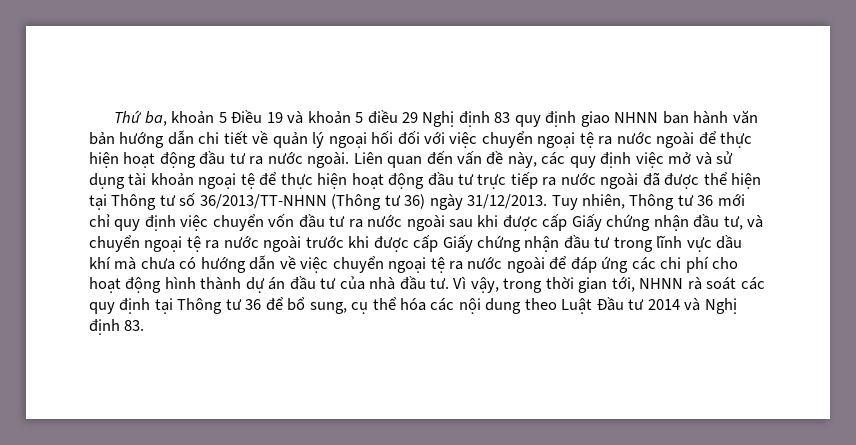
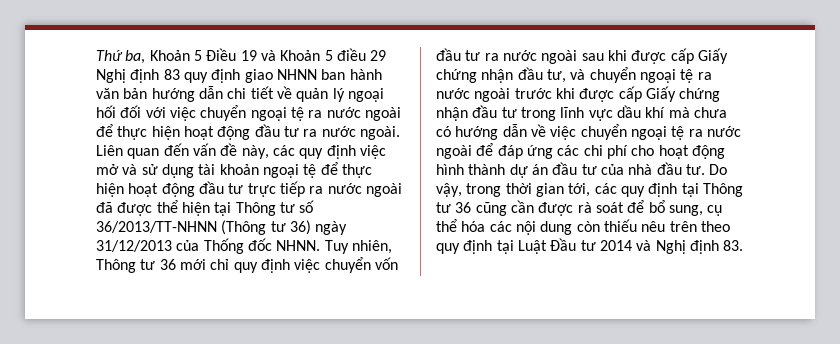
- Thứ ba, khoản 5 Điều 19 và khoản 5 điều 29 Nghị định 83 quy định giao NHNN ban hành văn bản hướng dẫn chi tiết về quản lý ngoại hối đối với việc chuyển ngoại tệ ra nước ngoài để thực hiện hoạt động đầu tư ra nước ngoài.
+ Thứ ba, Khoản 5 Điều 19 và Khoản 5 điều 29 Nghị định 83 quy định giao NHNN ban hành văn bản hướng dẫn chi tiết về quản lý ngoại hối đối với việc chuyển ngoại tệ ra nước ngoài để thực hiện hoạt động đầu tư ra nước ngoài.
- Liên quan đến vấn đề này, các quy định việc mở và sử dụng tài khoản ngoại tệ để thực hiện hoạt động đầu tư trực tiếp ra nước ngoài đã được thể hiện tại Thông tư số 36/2013/TT-NHNN (Thông tư 36) ngày 31/12/2013.
+ Liên quan đến vấn đề này, các quy định việc mở và sử dụng tài khoản ngoại tệ để thực hiện hoạt động đầu tư trực tiếp ra nước ngoài đã được thể hiện tại Thông tư số 36/2013/TT-NHNN (Thông tư 36) ngày 31/12/2013 của Thống đốc NHNN.
- Vì vậy, trong thời gian tới, NHNN rà soát các quy định tại Thông tư 36 để bổ sung, cụ thể hóa các nội dung theo Luật Đầu tư 2014 và Nghị định 83.
+ Do vậy, trong thời gian tới, các quy định tại Thông tư 36 cũng cần được rà soát để bổ sung, cụ thể hóa các nội dung còn thiếu nêu trên theo quy định tại Luật Đầu tư 2014 và Nghị định 83.

